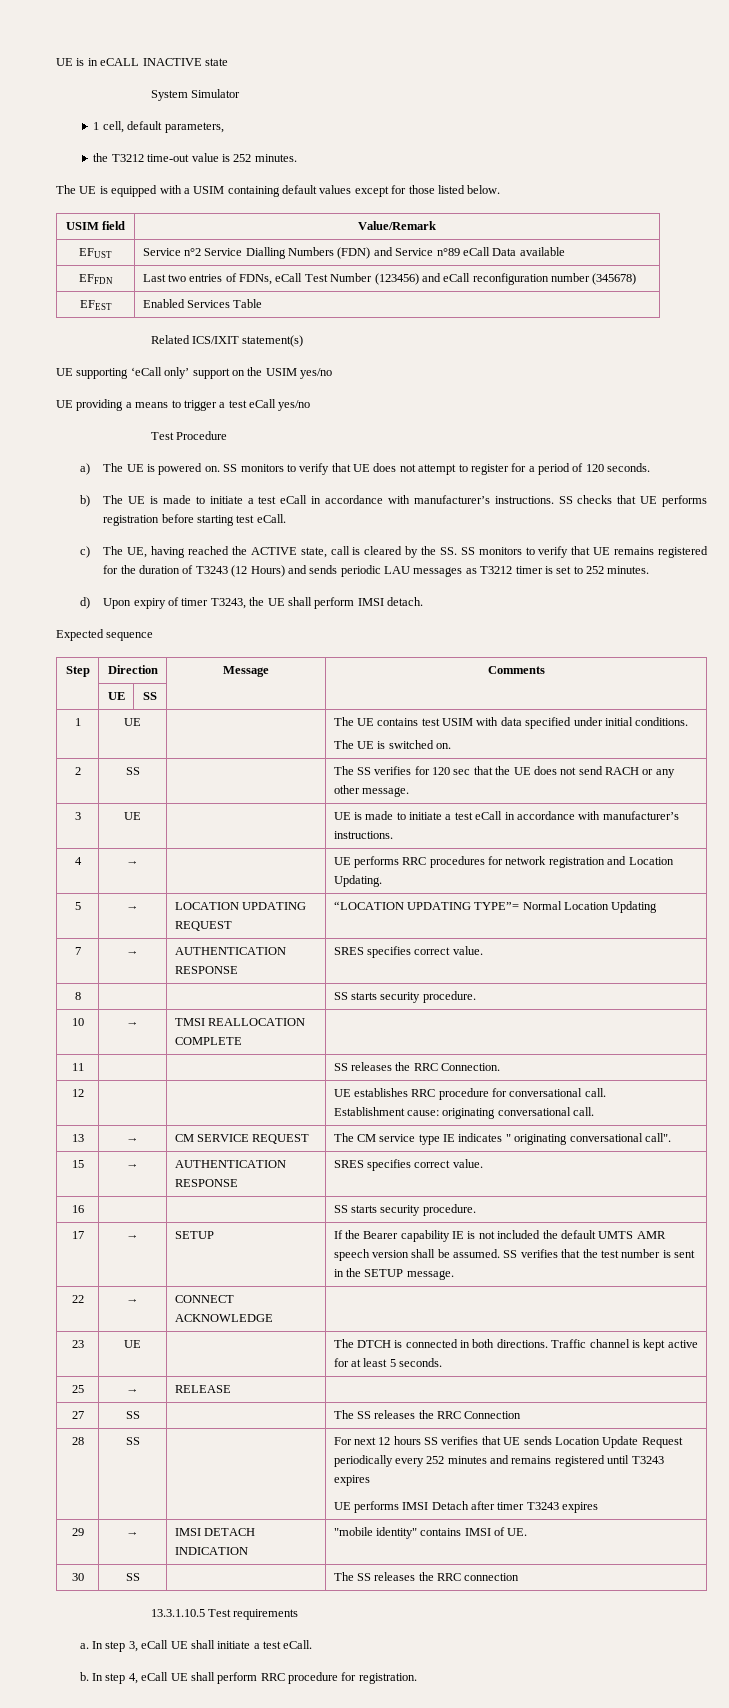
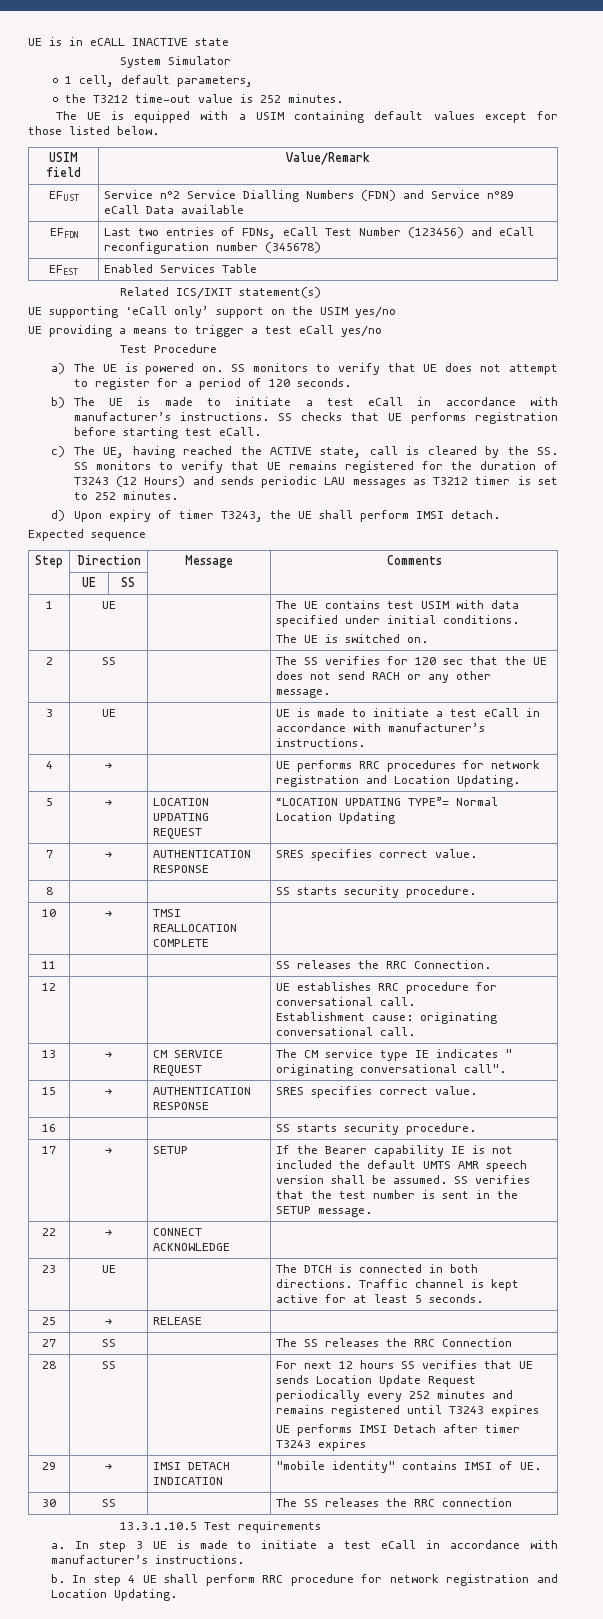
- In step 3, eCall UE shall initiate a test eCall.
+ In step 3 UE is made to initiate a test eCall in accordance with manufacturer’s instructions.
- In step 4, eCall UE shall perform RRC procedure for registration.
+ In step 4 UE shall perform RRC procedure for network registration and Location Updating.

